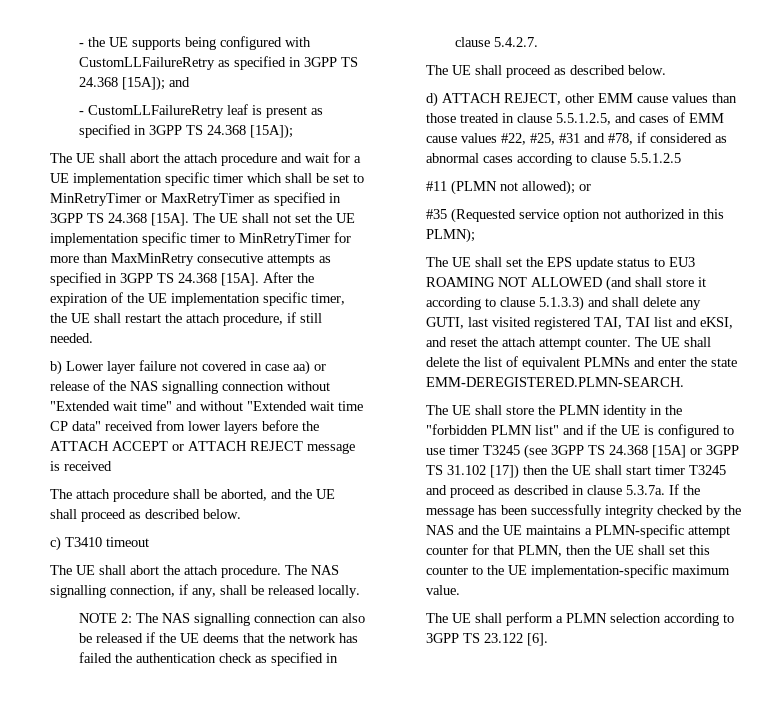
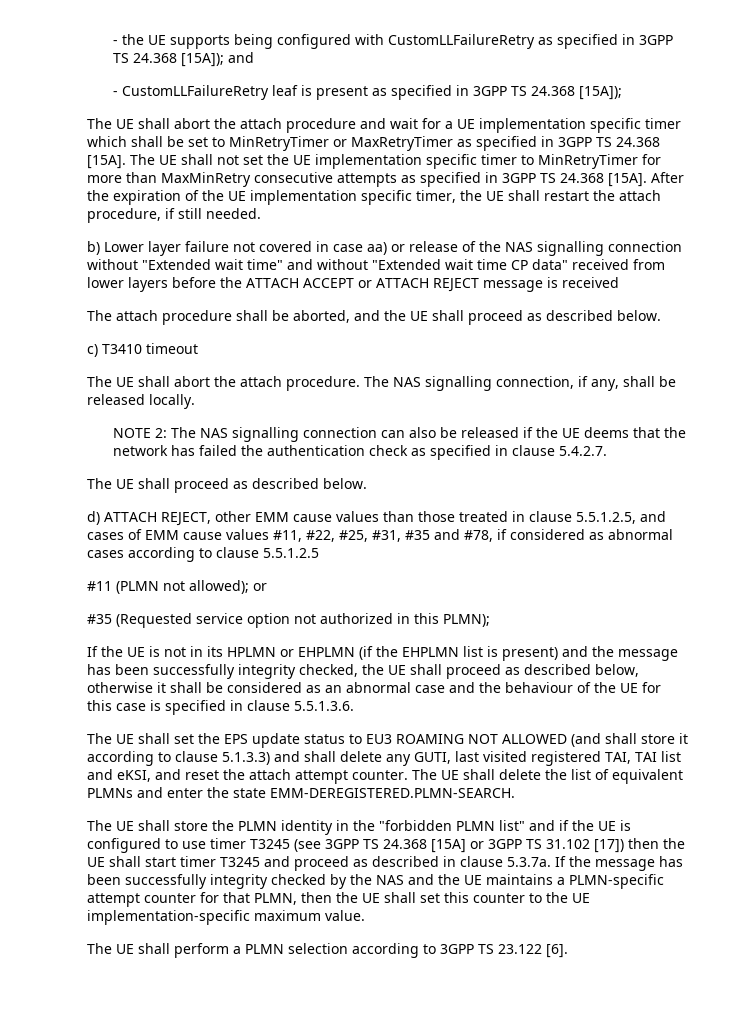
- d) ATTACH REJECT, other EMM cause values than those treated in clause 5.5.1.2.5, and cases of EMM cause values #22, #25, #31 and #78, if considered as abnormal cases according to clause 5.5.1.2.5
+ d) ATTACH REJECT, other EMM cause values than those treated in clause 5.5.1.2.5, and cases of EMM cause values #11, #22, #25, #31, #35 and #78, if considered as abnormal cases according to clause 5.5.1.2.5
+ If the UE is not in its HPLMN or EHPLMN (if the EHPLMN list is present) and the message has been successfully integrity checked, the UE shall proceed as described below, otherwise it shall be considered as an abnormal case and the behaviour of the UE for this case is specified in clause 5.5.1.3.6.

